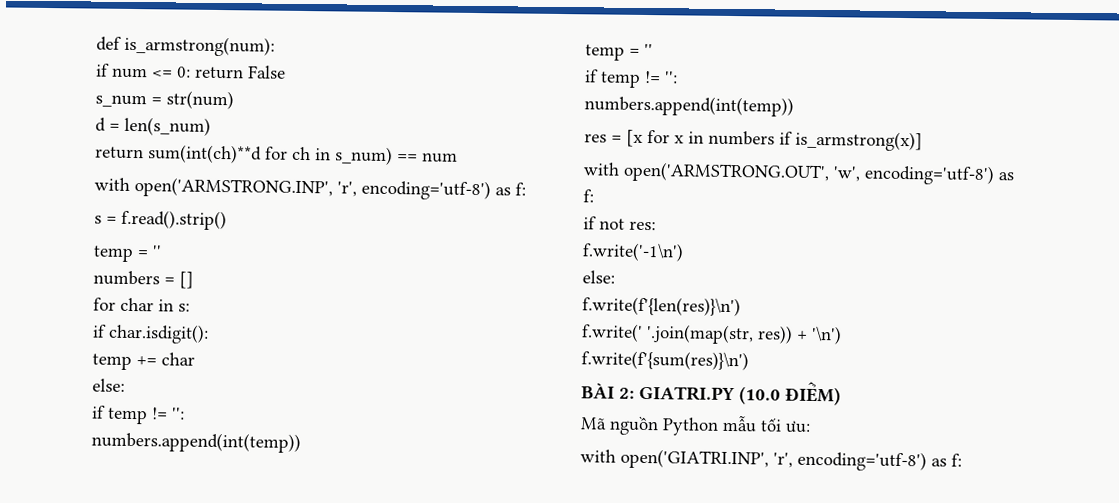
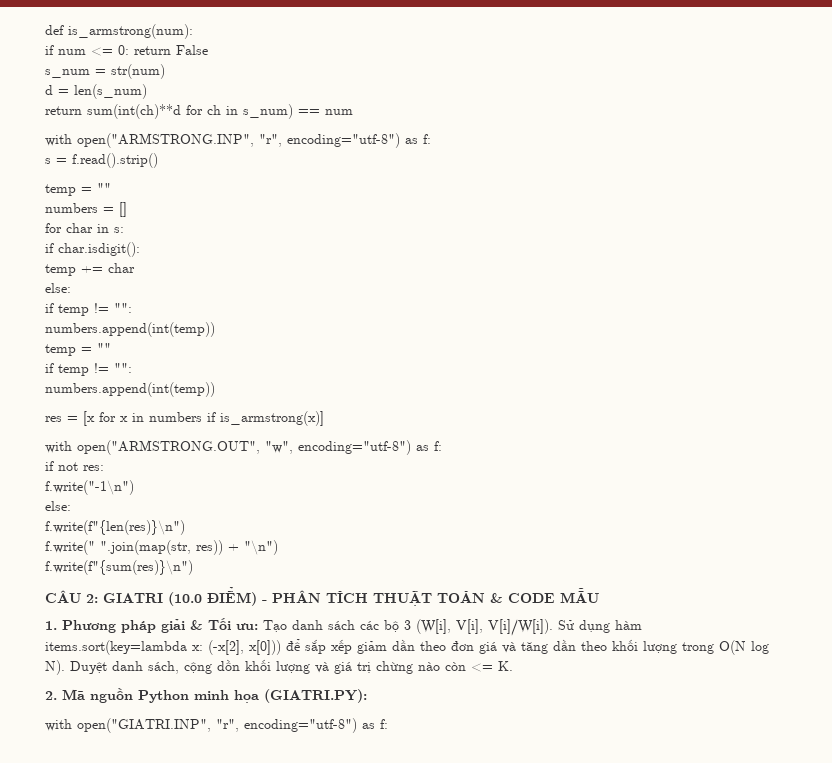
- with open('ARMSTRONG.INP', 'r', encoding='utf-8') as f:
+ with open("ARMSTRONG.INP", "r", encoding="utf-8") as f:
  s = f.read().strip()
- temp = ''
+ temp = ""
  temp += char
  else:
- if temp != '':
+ if temp != "":
  numbers.append(int(temp))
- temp = ''
- if temp != '':
+ temp = ""
+ if temp != "":
- with open('ARMSTRONG.OUT', 'w', encoding='utf-8') as f:
+ with open("ARMSTRONG.OUT", "w", encoding="utf-8") as f:
- f.write('-1\n')
+ f.write("-1\n")
  else:
- f.write(f'{len(res)}\n')
- f.write(' '.join(map(str, res)) + '\n')
- f.write(f'{sum(res)}\n')
- BÀI 2: GIATRI.PY (10.0 ĐIỂM)
- Mã nguồn Python mẫu tối ưu:
- with open('GIATRI.INP', 'r', encoding='utf-8') as f:
+ f.write(f"{len(res)}\n")
+ f.write(" ".join(map(str, res)) + "\n")
+ f.write(f"{sum(res)}\n")
+ CÂU 2: GIATRI (10.0 ĐIỂM) - PHÂN TÍCH THUẬT TOÁN & CODE MẪU
+ 1. Phương pháp giải & Tối ưu: Tạo danh sách các bộ 3 (W[i], V[i], V[i]/W[i]). Sử dụng hàm items.sort(key=lambda x: (-x[2], x[0])) để sắp xếp giảm dần theo đơn giá và tăng dần theo khối lượng trong O(N log N). Duyệt danh sách, cộng dồn khối lượng và giá trị chừng nào còn <= K.
+ 2. Mã nguồn Python minh họa (GIATRI.PY):
+ with open("GIATRI.INP", "r", encoding="utf-8") as f:

